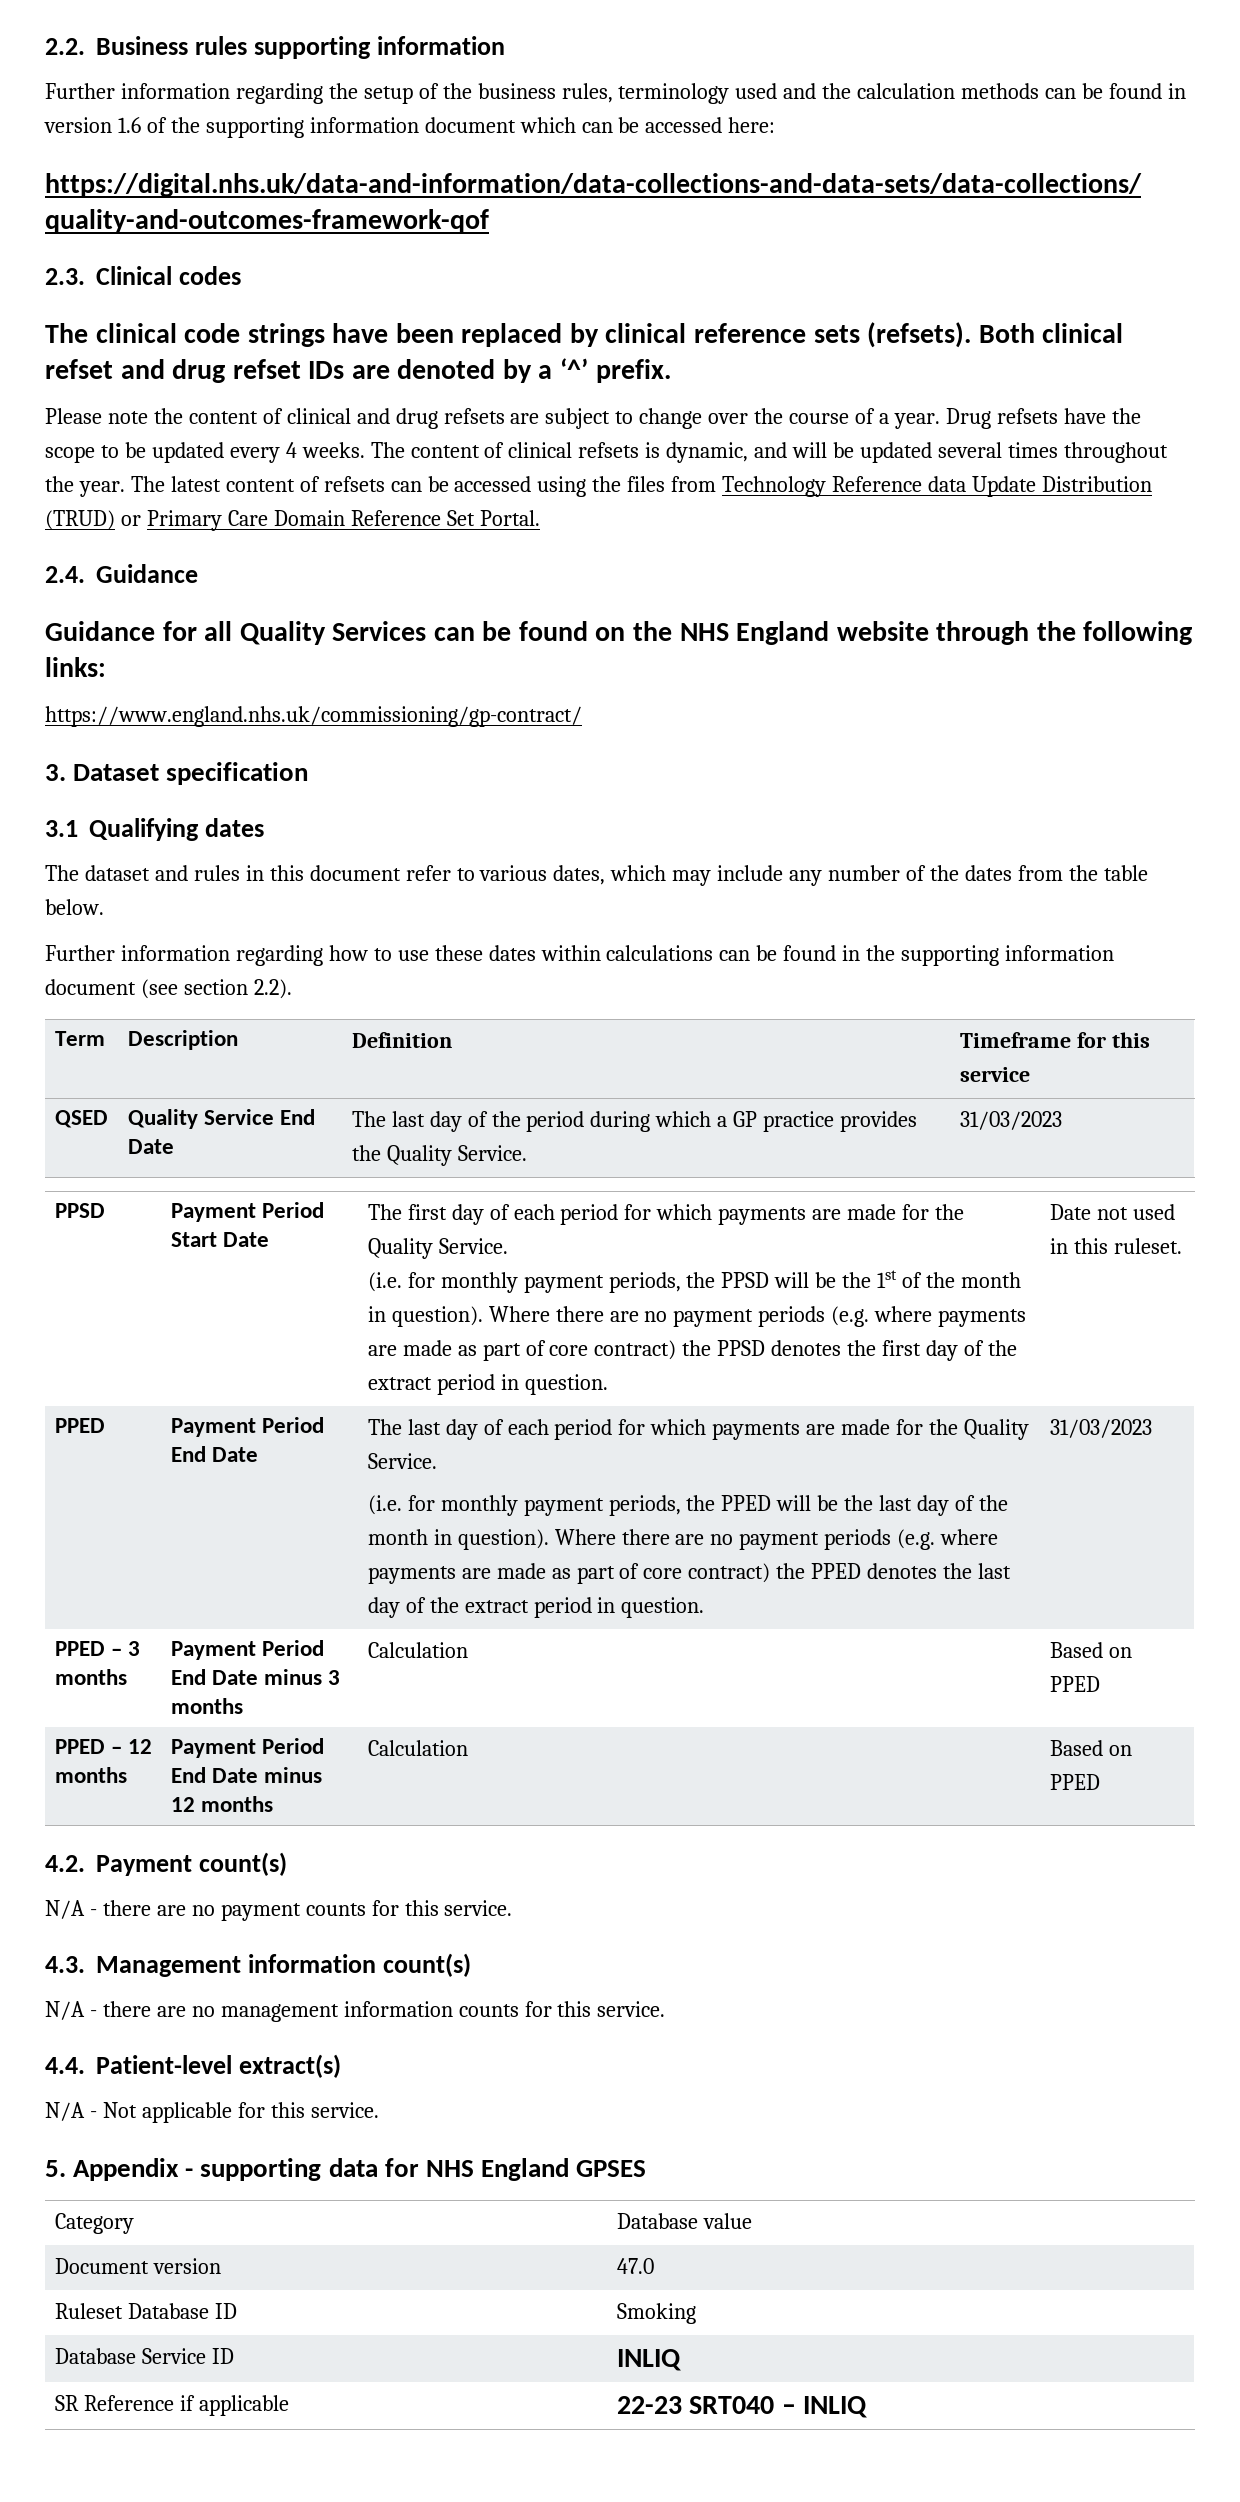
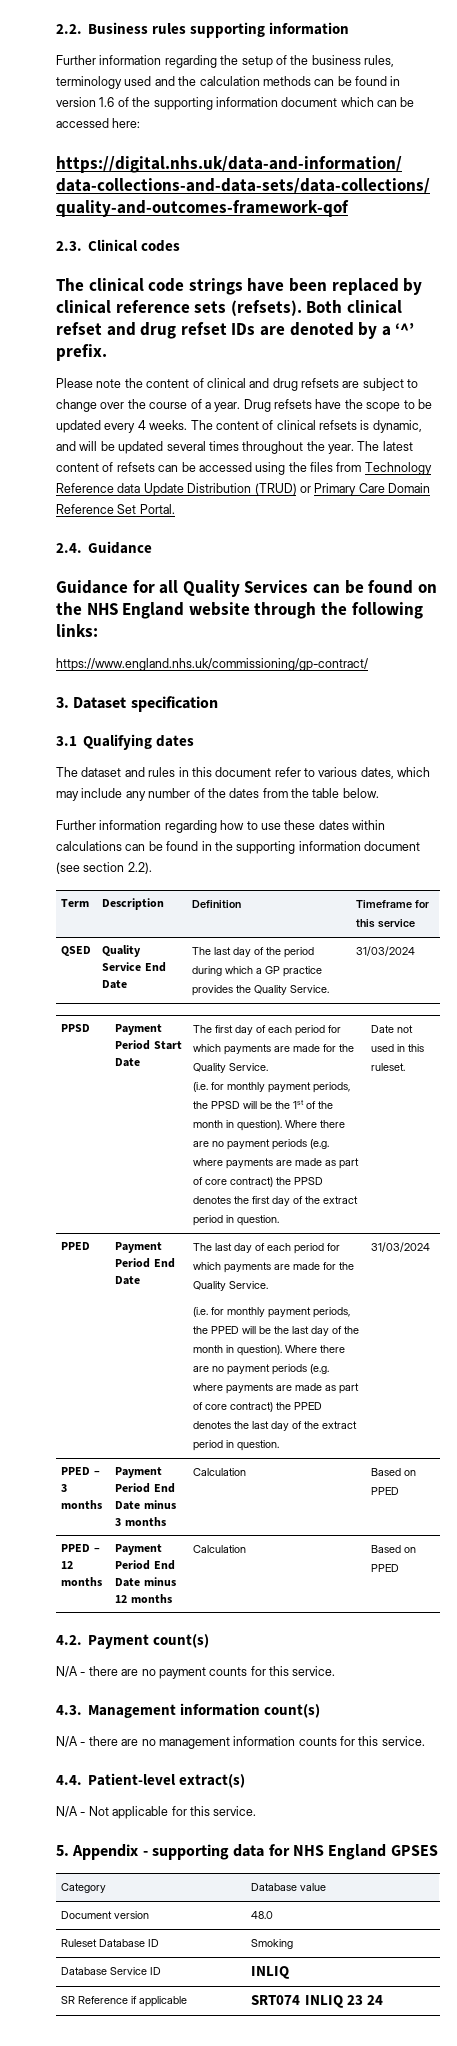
- QSED | Quality Service End Date | The last day of the period during which a GP practice provides the Quality Service. | 31/03/2023
+ QSED | Quality Service End Date | The last day of the period during which a GP practice provides the Quality Service. | 31/03/2024
- Where there are no payment periods (e.g. where payments are made as part of core contract) the PPED denotes the last day of the extract period in question. | 31/03/2023
+ Where there are no payment periods (e.g. where payments are made as part of core contract) the PPED denotes the last day of the extract period in question. | 31/03/2024
- Document version | 47.0
+ Document version | 48.0
- SR Reference if applicable | 22-23 SRT040 – INLIQ
+ SR Reference if applicable | SRT074 INLIQ 23 24

